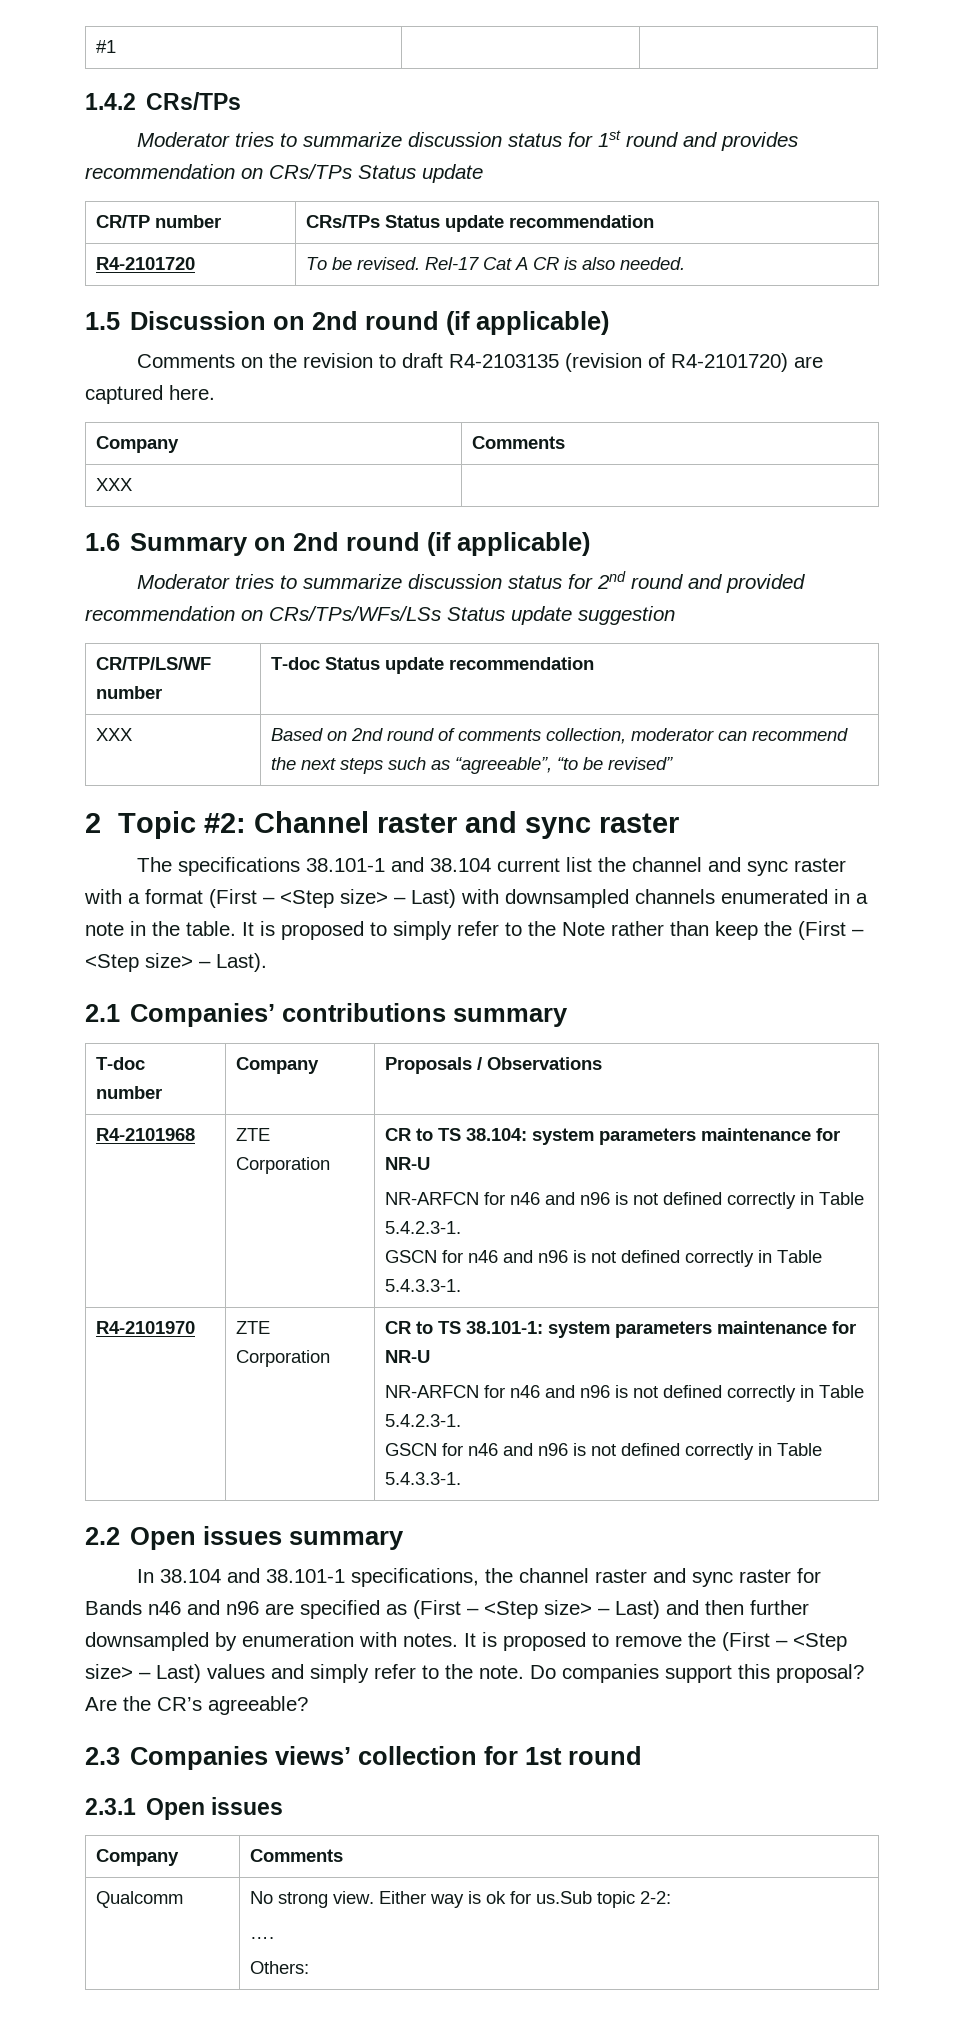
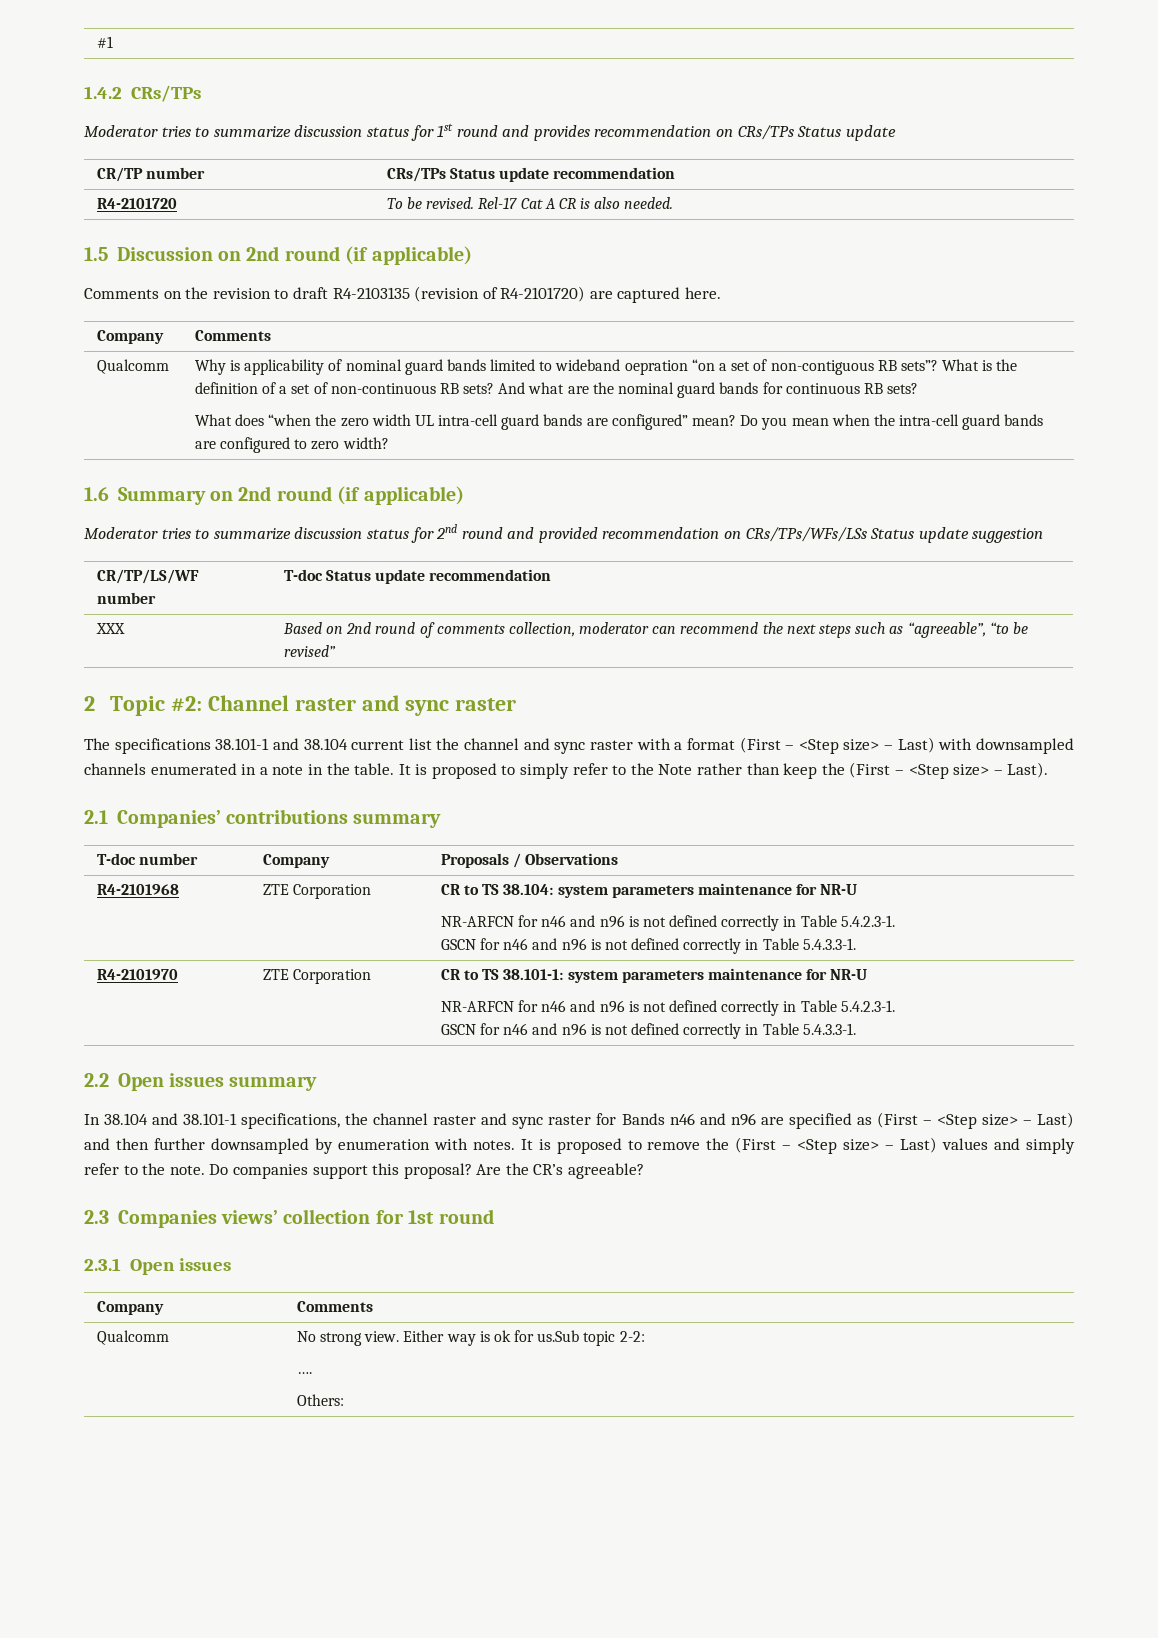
  Comments on the revision to draft R4-2103135 (revision of R4-2101720) are captured here.
  Company | Comments
- XXX
+ Qualcomm | Why is applicability of nominal guard bands limited to wideband oepration “on a set of non-contiguous RB sets”? What is the definition of a set of non-continuous RB sets? And what are the nominal guard bands for continuous RB sets?
+ What does “when the zero width UL intra-cell guard bands are configured” mean? Do you mean when the intra-cell guard bands are configured to zero width?

